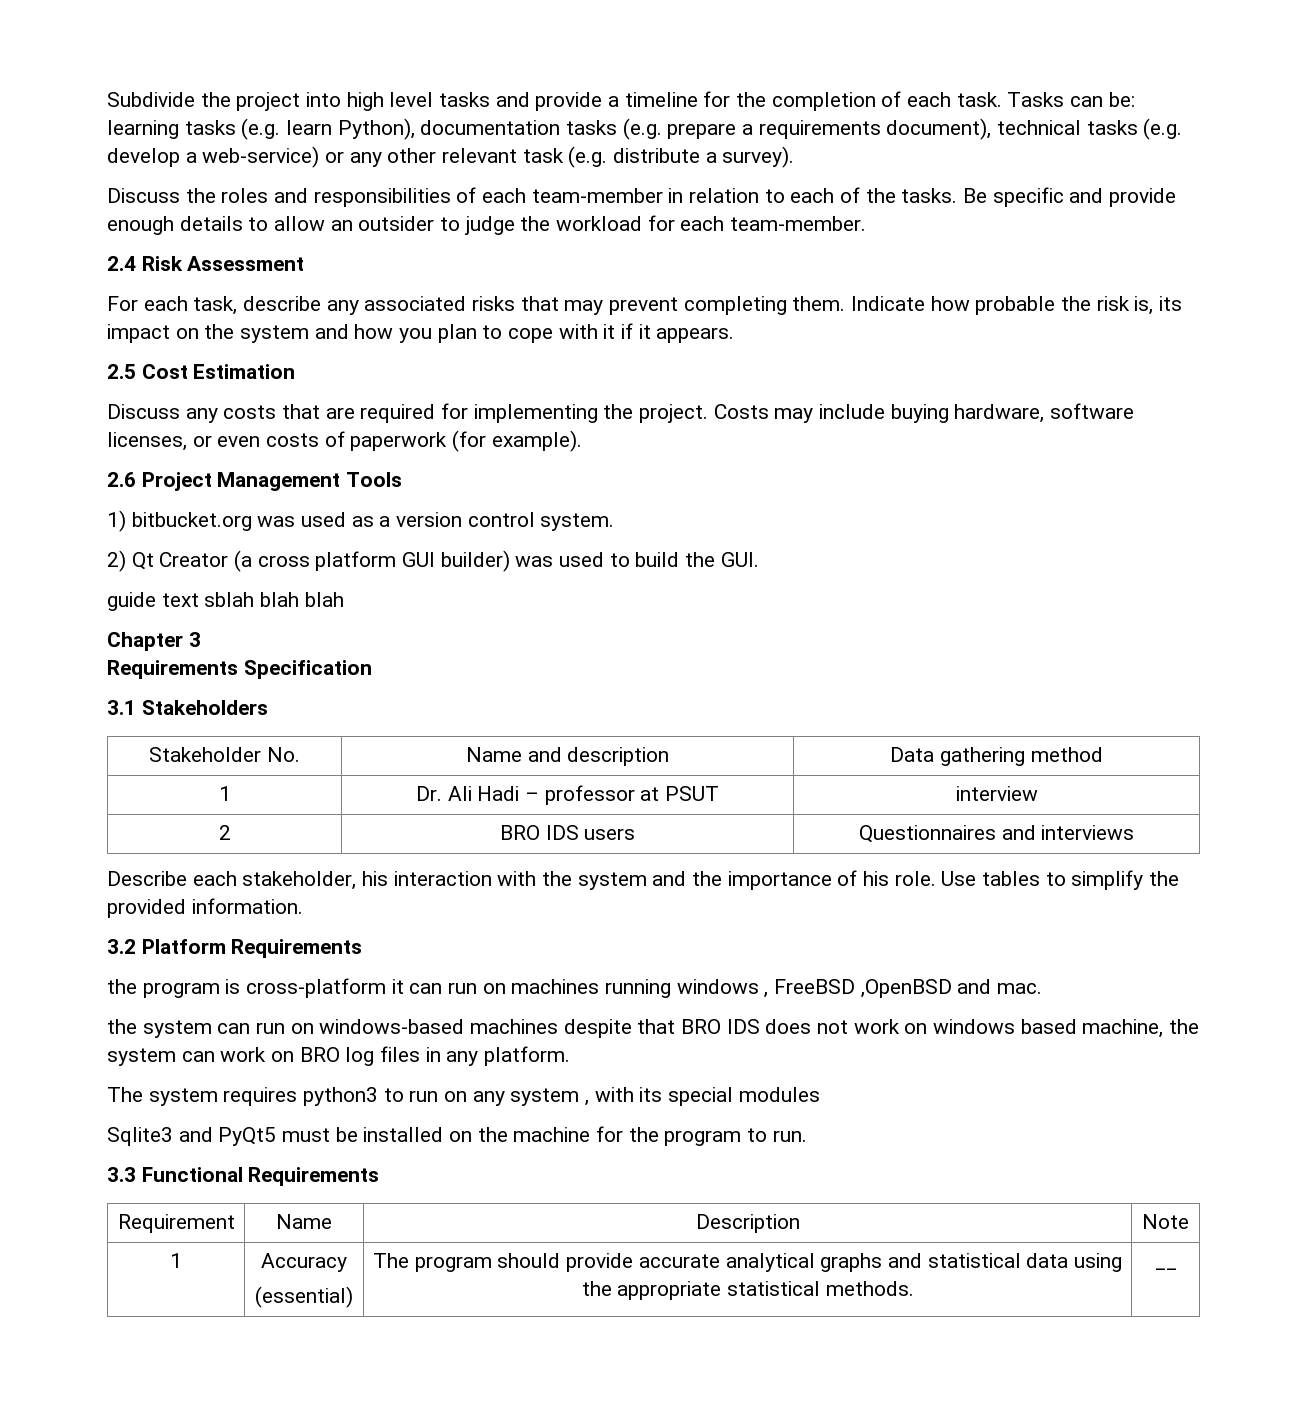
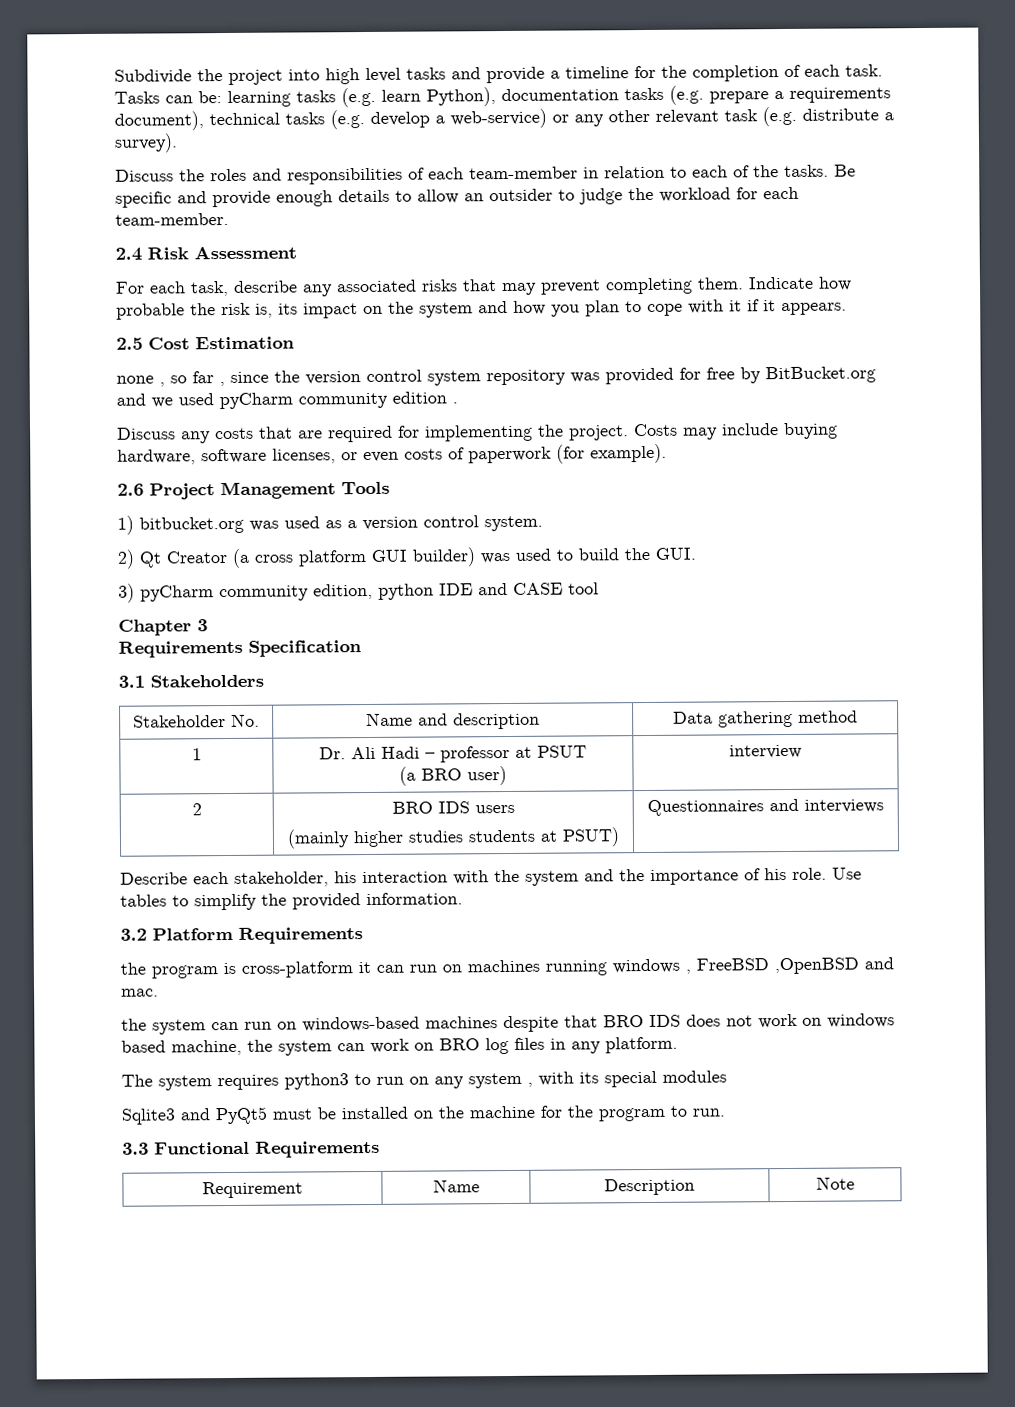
+ none , so far , since the version control system repository was provided for free by BitBucket.org and we used pyCharm community edition .
- guide text sblah blah blah
+ 3) pyCharm community edition, python IDE and CASE tool
- 1 | Dr. Ali Hadi – professor at PSUT | interview
+ 1 | Dr. Ali Hadi – professor at PSUT
+ (a BRO user) | interview
- 2 | BRO IDS users | Questionnaires and interviews
+ 2 | BRO IDS users
+ (mainly higher studies students at PSUT) | Questionnaires and interviews
- 1 | Accuracy
- (essential) | The program should provide accurate analytical graphs and statistical data using the appropriate statistical methods. | __

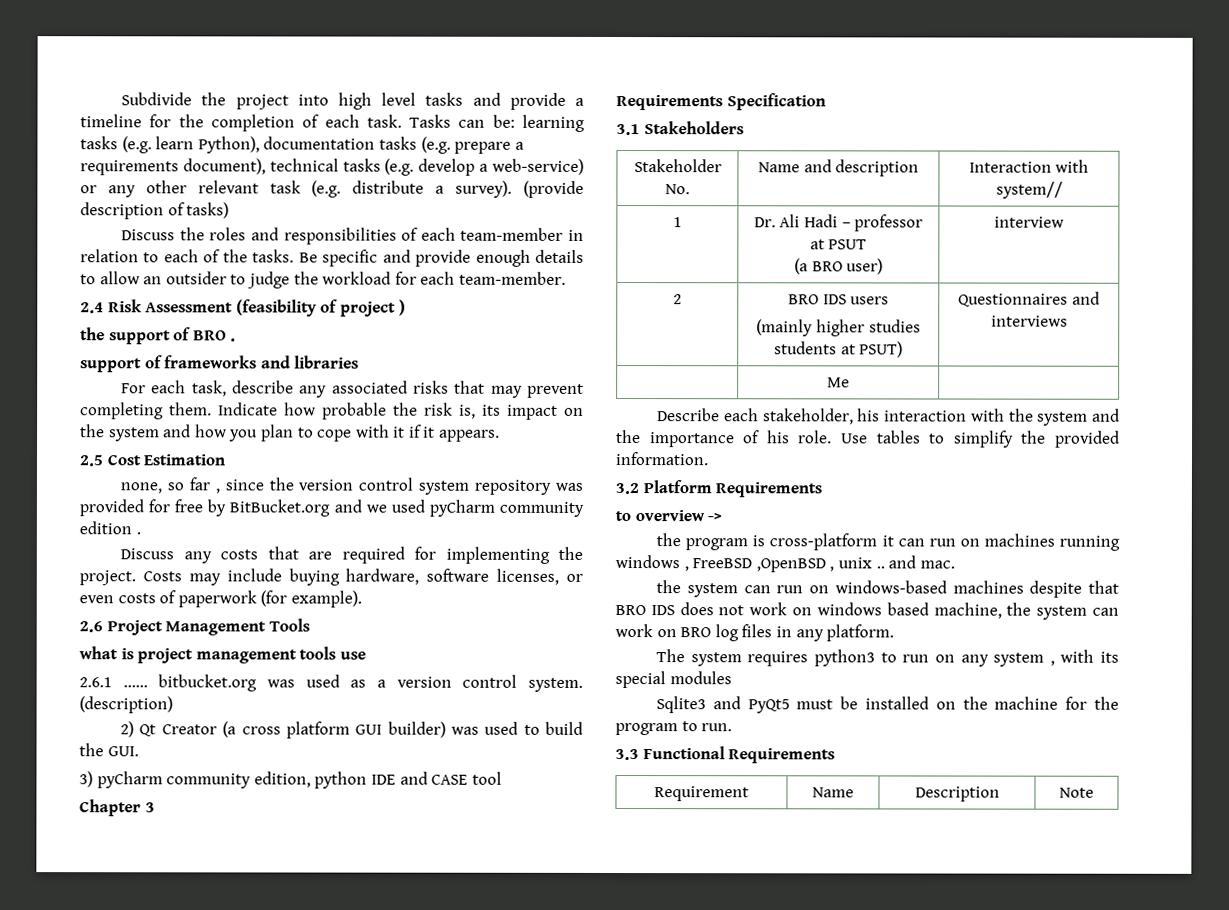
+ (provide description of tasks)
- 2.4 Risk Assessment
+ 2.4 Risk Assessment (feasibility of project )
+ the support of BRO .
+ support of frameworks and libraries
- none , so far , since the version control system repository was provided for free by BitBucket.org and we used pyCharm community edition .
+ none, so far , since the version control system repository was provided for free by BitBucket.org and we used pyCharm community edition .
- 1) bitbucket.org was used as a version control system.
+ what is project management tools use
+ 2.6.1 …... bitbucket.org was used as a version control system. (description)
- Stakeholder No. | Name and description | Data gathering method
+ Stakeholder No. | Name and description | Interaction with system//
+ | Me |
+ to overview ->
- the program is cross-platform it can run on machines running windows , FreeBSD ,OpenBSD and mac.
+ the program is cross-platform it can run on machines running windows , FreeBSD ,OpenBSD , unix .. and mac.

